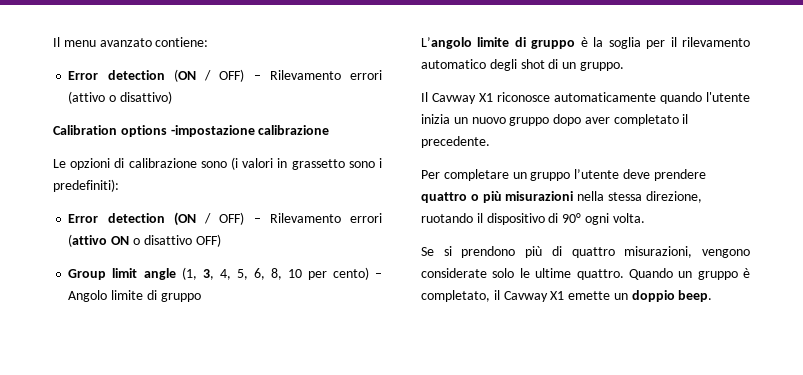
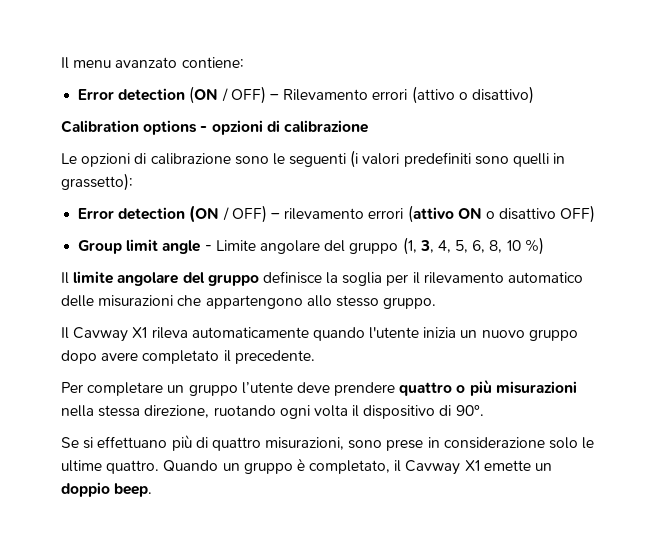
- Calibration options -impostazione calibrazione
+ Calibration options - opzioni di calibrazione
- Le opzioni di calibrazione sono (i valori in grassetto sono i predefiniti):
- Error detection (ON / OFF) – Rilevamento errori (attivo ON o disattivo OFF)
+ Le opzioni di calibrazione sono le seguenti (i valori predefiniti sono quelli in grassetto):
+ Error detection (ON / OFF) – rilevamento errori (attivo ON o disattivo OFF)
- Group limit angle (1, 3, 4, 5, 6, 8, 10 per cento) – Angolo limite di gruppo
- L’angolo limite di gruppo è la soglia per il rilevamento automatico degli shot di un gruppo.
+ Group limit angle - Limite angolare del gruppo (1, 3, 4, 5, 6, 8, 10 %)
+ Il limite angolare del gruppo definisce la soglia per il rilevamento automatico delle misurazioni che appartengono allo stesso gruppo.
- Il Cavway X1 riconosce automaticamente quando l'utente inizia un nuovo gruppo dopo aver completato il precedente.
+ Il Cavway X1 rileva automaticamente quando l'utente inizia un nuovo gruppo dopo avere completato il precedente.
- Per completare un gruppo l’utente deve prendere quattro o più misurazioni nella stessa direzione, ruotando il dispositivo di 90° ogni volta.
+ Per completare un gruppo l’utente deve prendere quattro o più misurazioni nella stessa direzione, ruotando ogni volta il dispositivo di 90°.
- Se si prendono più di quattro misurazioni, vengono considerate solo le ultime quattro.
+ Se si effettuano più di quattro misurazioni, sono prese in considerazione solo le ultime quattro.

